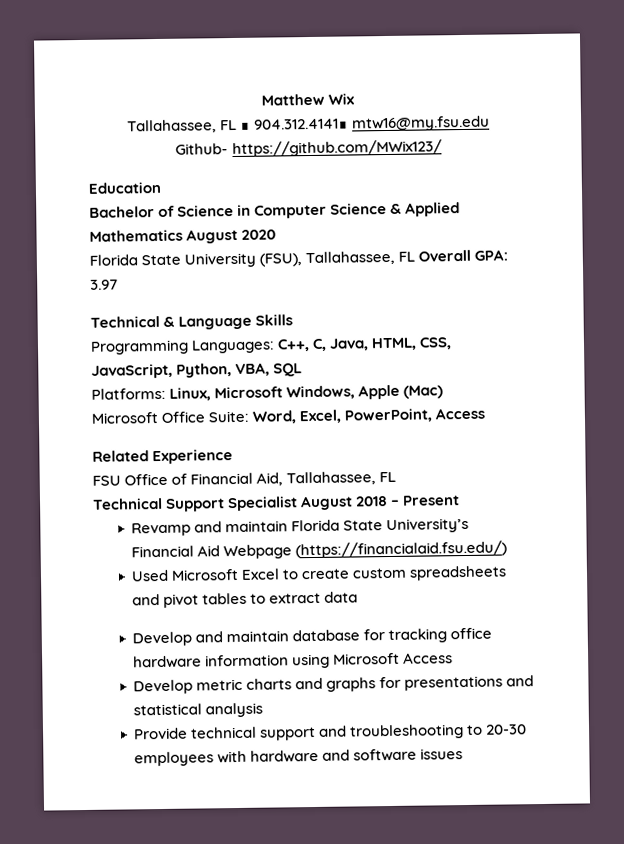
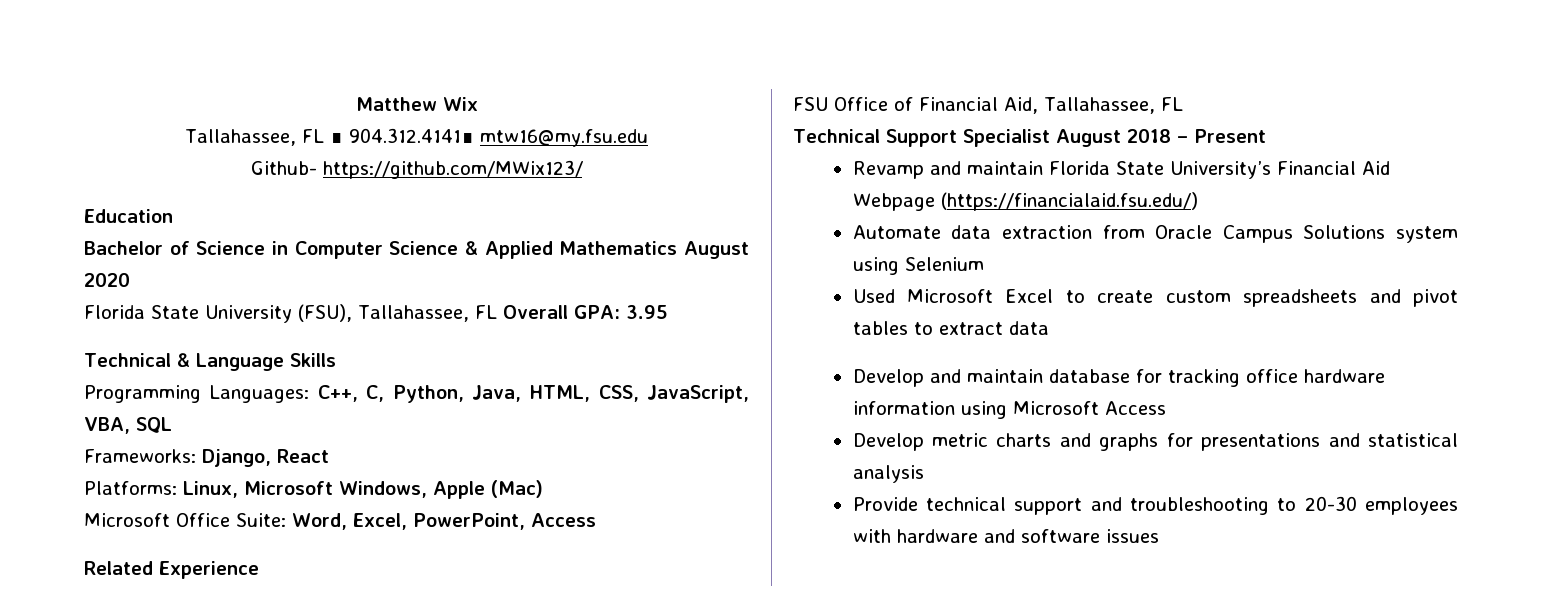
- Florida State University (FSU), Tallahassee, FL Overall GPA: 3.97
+ Florida State University (FSU), Tallahassee, FL Overall GPA: 3.95
- Programming Languages: C++, C, Java, HTML, CSS, JavaScript, Python, VBA, SQL
+ Programming Languages: C++, C, Python, Java, HTML, CSS, JavaScript, VBA, SQL
+ Frameworks: Django, React
+ Automate data extraction from Oracle Campus Solutions system using Selenium

